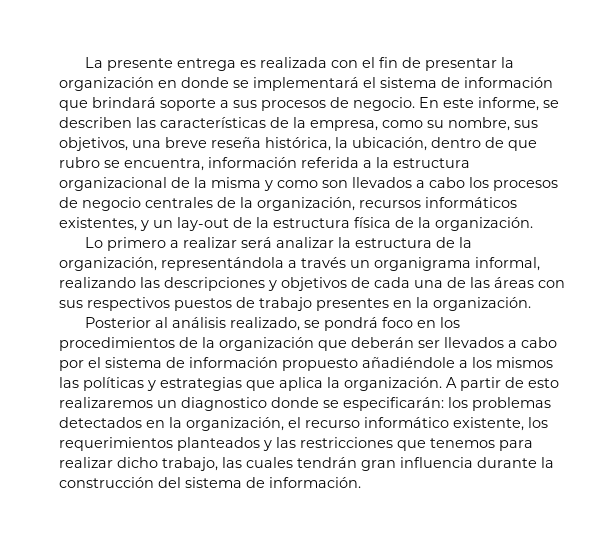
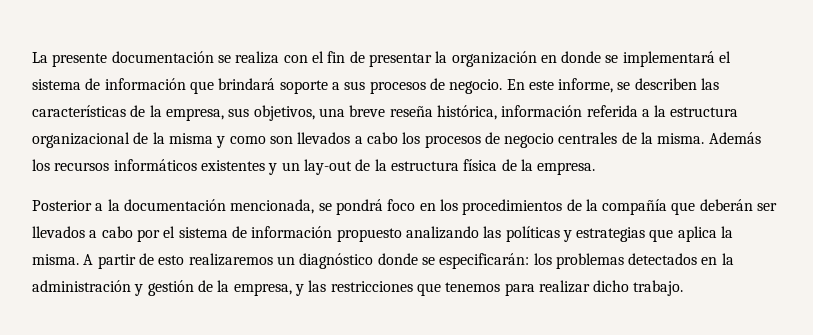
- La presente entrega es realizada con el fin de presentar la organización en donde se implementará el sistema de información que brindará soporte a sus procesos de negocio.
+ La presente documentación se realiza con el fin de presentar la organización en donde se implementará el sistema de información que brindará soporte a sus procesos de negocio.
- En este informe, se describen las características de la empresa, como su nombre, sus objetivos, una breve reseña histórica, la ubicación, dentro de que rubro se encuentra, información referida a la estructura organizacional de la misma y como son llevados a cabo los procesos de negocio centrales de la organización, recursos informáticos existentes, y un lay-out de la estructura física de la organización.
- Lo primero a realizar será analizar la estructura de la organización, representándola a través un organigrama informal, realizando las descripciones y objetivos de cada una de las áreas con sus respectivos puestos de trabajo presentes en la organización.
- Posterior al análisis realizado, se pondrá foco en los procedimientos de la organización que deberán ser llevados a cabo por el sistema de información propuesto añadiéndole a los mismos las políticas y estrategias que aplica la organización.
+ En este informe, se describen las características de la empresa, sus objetivos, una breve reseña histórica, información referida a la estructura organizacional de la misma y como son llevados a cabo los procesos de negocio centrales de la misma. Además los recursos informáticos existentes y un lay-out de la estructura física de la empresa.
+ Posterior a la documentación mencionada, se pondrá foco en los procedimientos de la compañía que deberán ser llevados a cabo por el sistema de información propuesto analizando las políticas y estrategias que aplica la misma.
- A partir de esto realizaremos un diagnostico donde se especificarán: los problemas detectados en la organización, el recurso informático existente, los requerimientos planteados y las restricciones que tenemos para realizar dicho trabajo, las cuales tendrán gran influencia durante la construcción del sistema de información.
+ A partir de esto realizaremos un diagnóstico donde se especificarán: los problemas detectados en la administración y gestión de la empresa, y las restricciones que tenemos para realizar dicho trabajo.

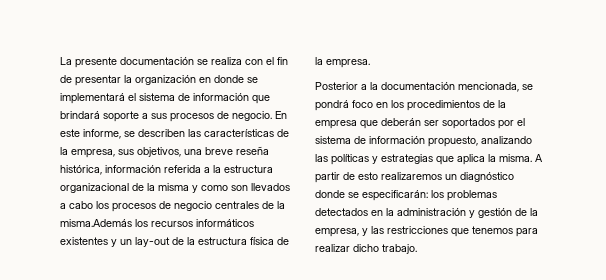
- En este informe, se describen las características de la empresa, sus objetivos, una breve reseña histórica, información referida a la estructura organizacional de la misma y como son llevados a cabo los procesos de negocio centrales de la misma. Además los recursos informáticos existentes y un lay-out de la estructura física de la empresa.
+ En este informe, se describen las características de la empresa, sus objetivos, una breve reseña histórica, información referida a la estructura organizacional de la misma y como son llevados a cabo los procesos de negocio centrales de la misma.Además los recursos informáticos existentes y un lay-out de la estructura física de la empresa.
- Posterior a la documentación mencionada, se pondrá foco en los procedimientos de la compañía que deberán ser llevados a cabo por el sistema de información propuesto analizando las políticas y estrategias que aplica la misma.
+ Posterior a la documentación mencionada, se pondrá foco en los procedimientos de la empresa que deberán ser soportados por el sistema de información propuesto, analizando las políticas y estrategias que aplica la misma.

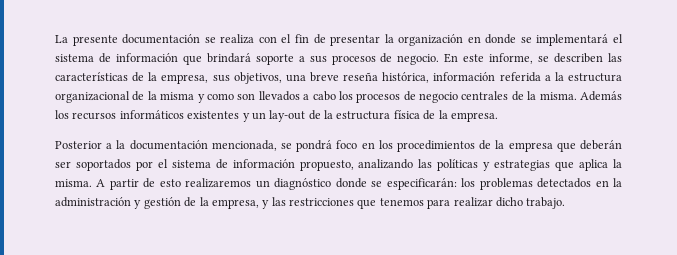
- En este informe, se describen las características de la empresa, sus objetivos, una breve reseña histórica, información referida a la estructura organizacional de la misma y como son llevados a cabo los procesos de negocio centrales de la misma.Además los recursos informáticos existentes y un lay-out de la estructura física de la empresa.
+ En este informe, se describen las características de la empresa, sus objetivos, una breve reseña histórica, información referida a la estructura organizacional de la misma y como son llevados a cabo los procesos de negocio centrales de la misma. Además los recursos informáticos existentes y un lay-out de la estructura física de la empresa.

